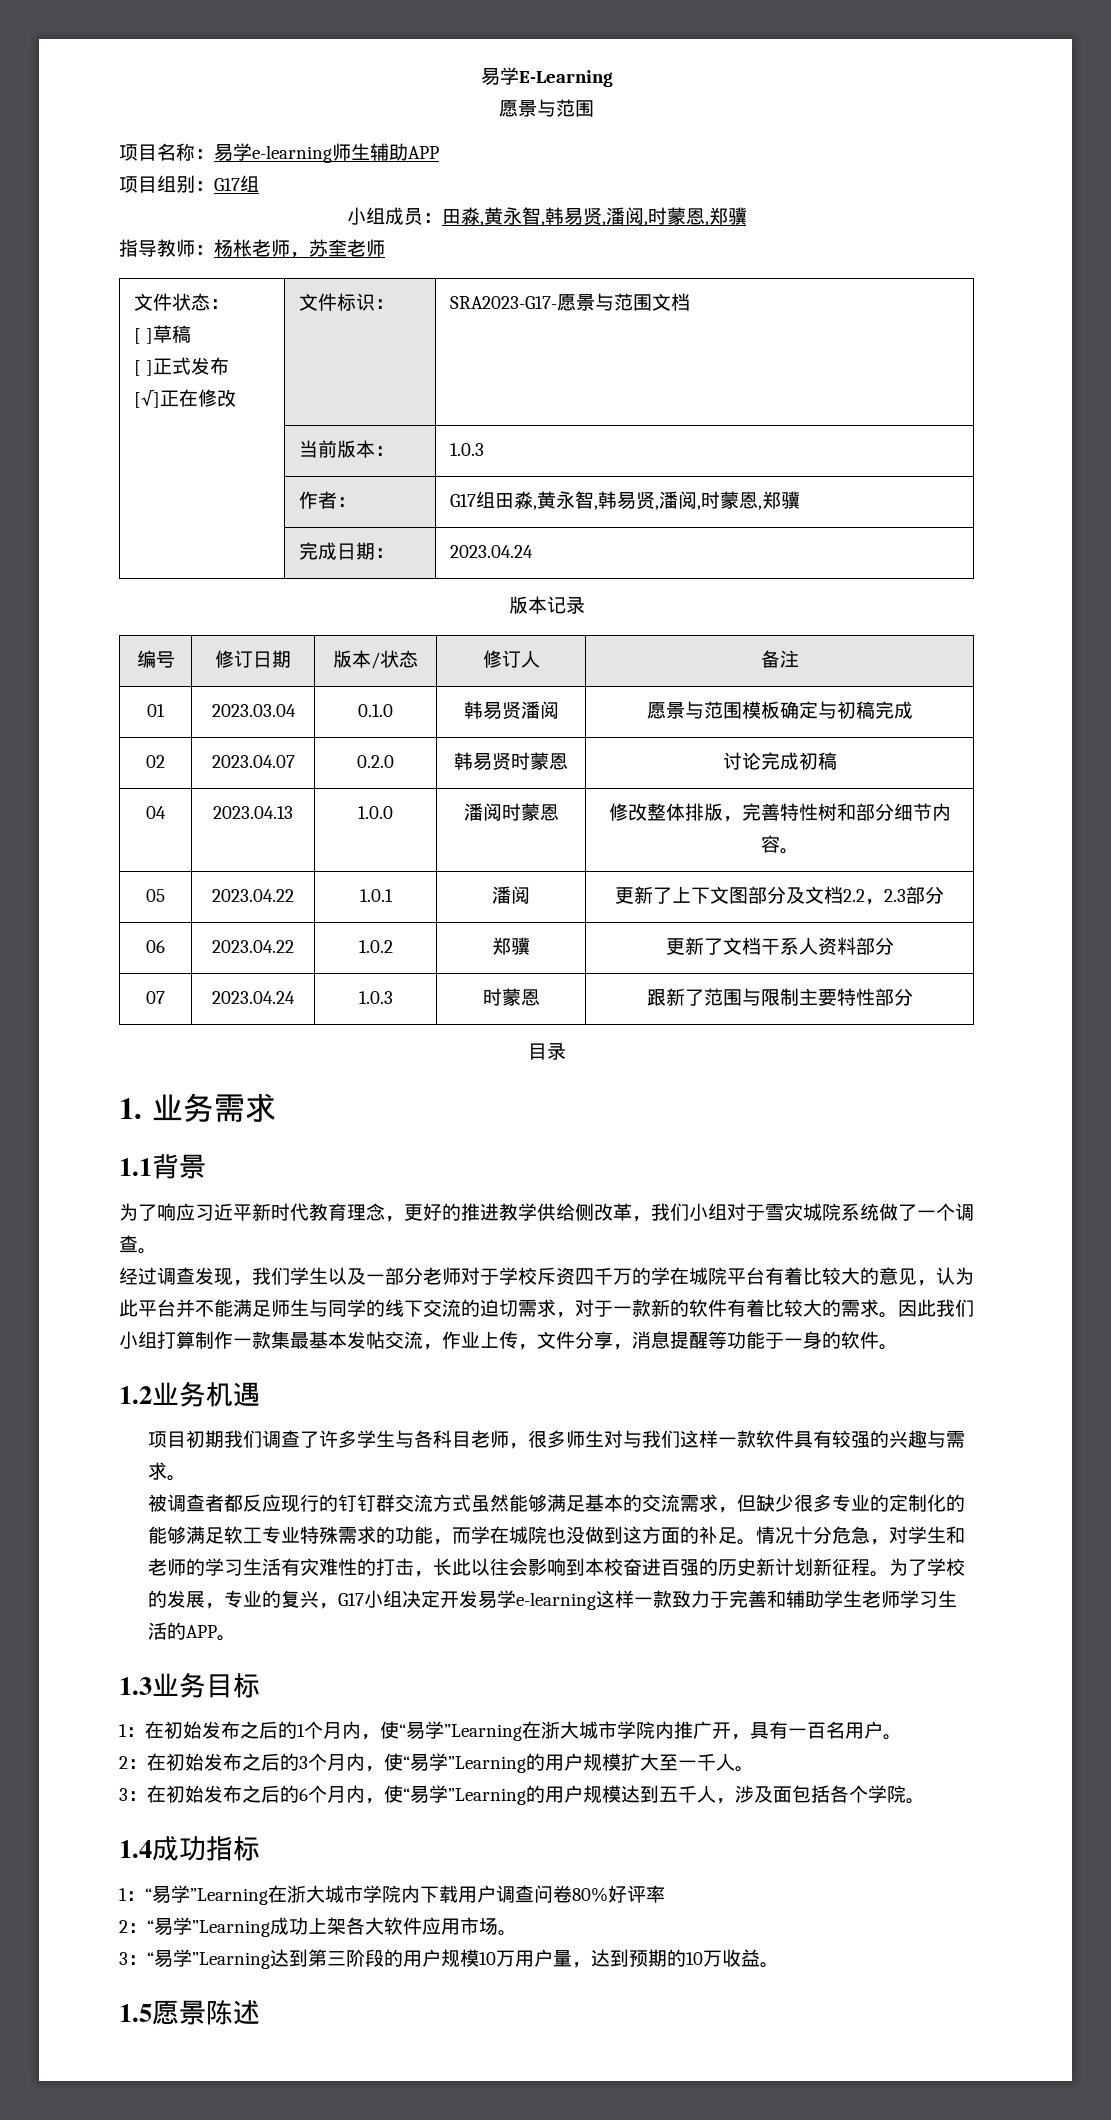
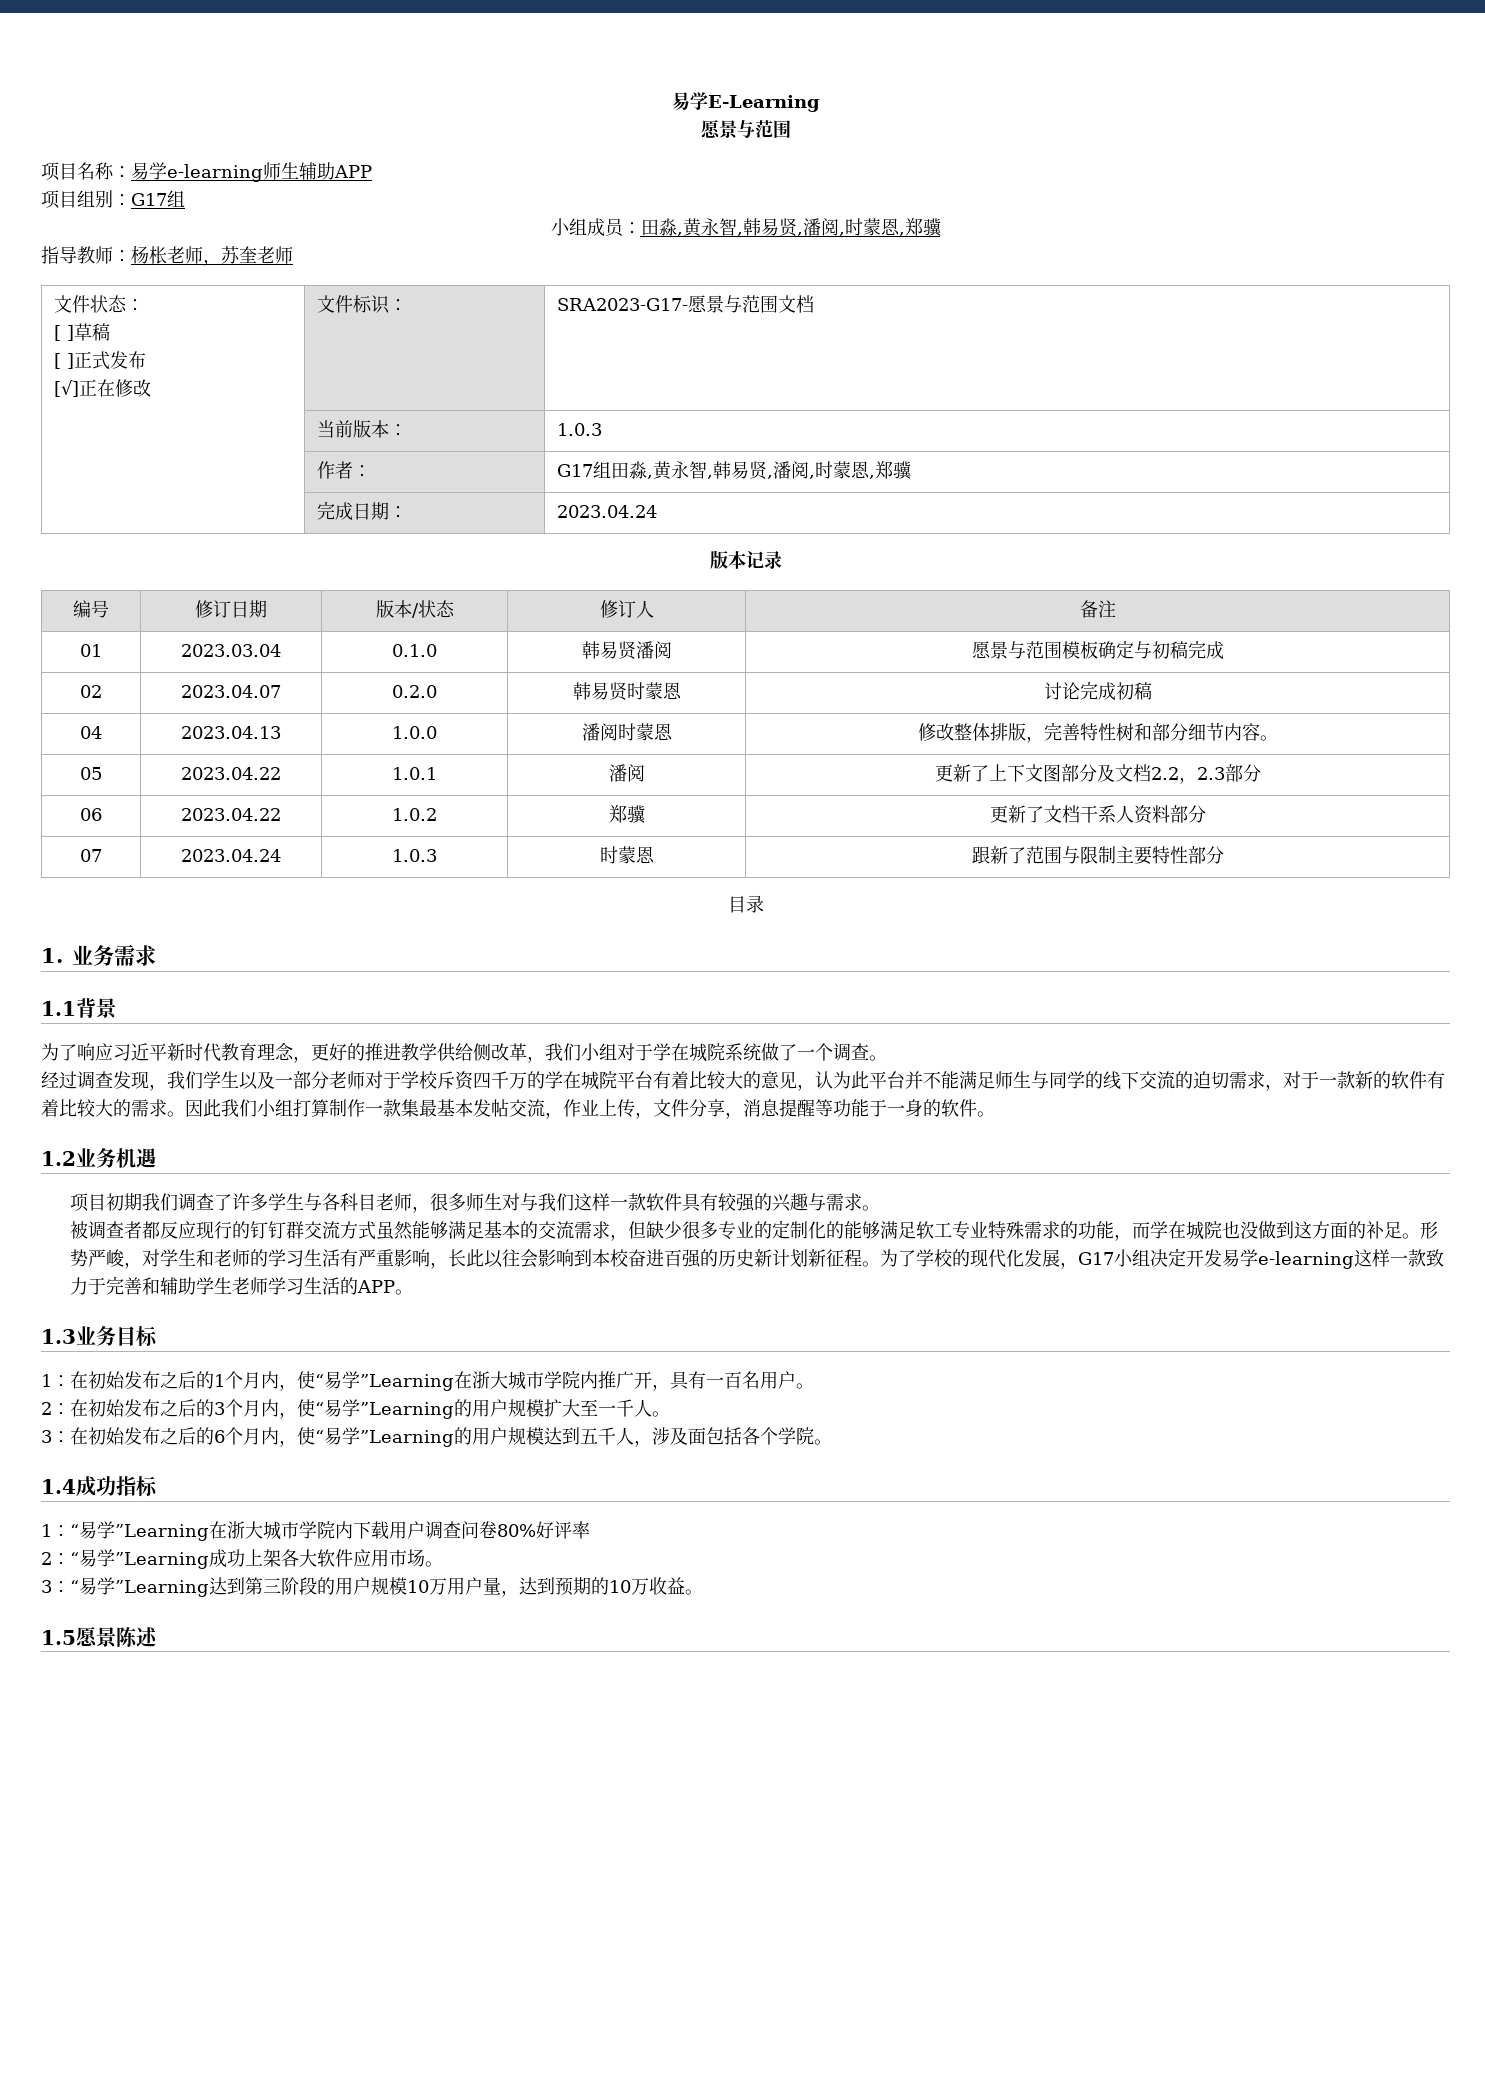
- 为了响应习近平新时代教育理念，更好的推进教学供给侧改革，我们小组对于雪灾城院系统做了一个调查。
+ 为了响应习近平新时代教育理念，更好的推进教学供给侧改革，我们小组对于学在城院系统做了一个调查。
- 情况十分危急，对学生和老师的学习生活有灾难性的打击，长此以往会影响到本校奋进百强的历史新计划新征程。
+ 形势严峻，对学生和老师的学习生活有严重影响，长此以往会影响到本校奋进百强的历史新计划新征程。
- 为了学校的发展，专业的复兴，G17小组决定开发易学e-learning这样一款致力于完善和辅助学生老师学习生活的APP。
+ 为了学校的现代化发展，G17小组决定开发易学e-learning这样一款致力于完善和辅助学生老师学习生活的APP。

